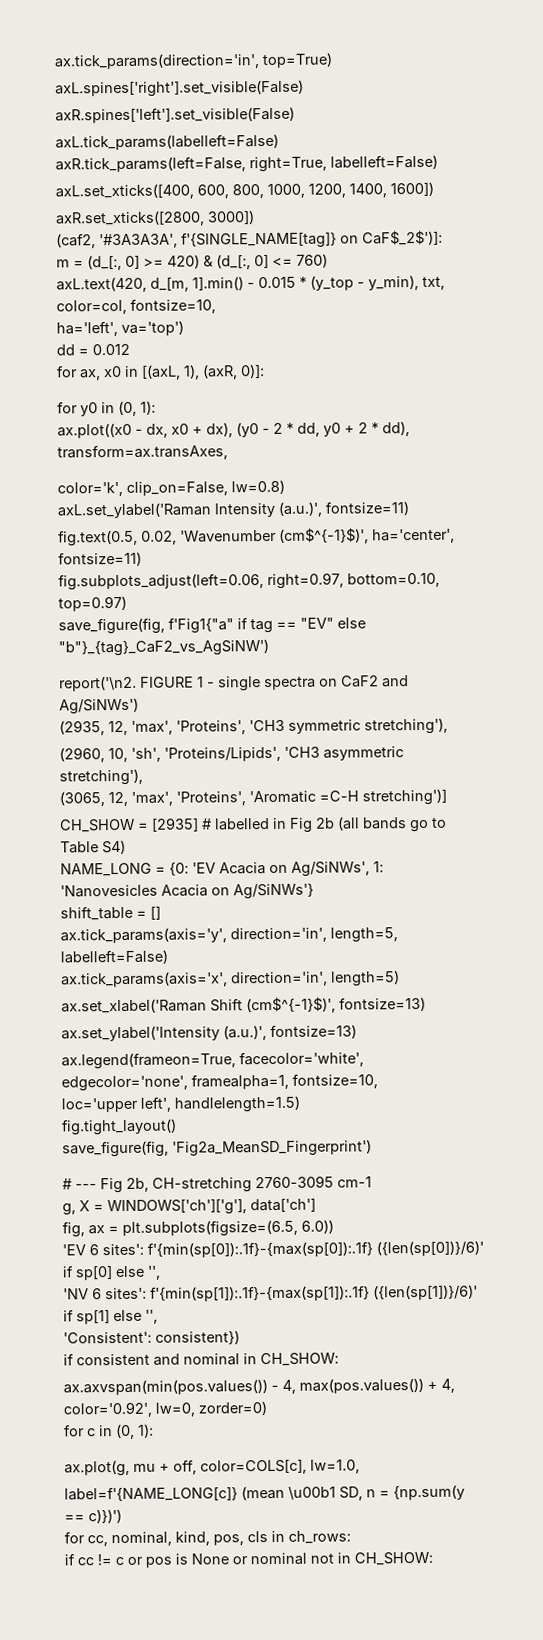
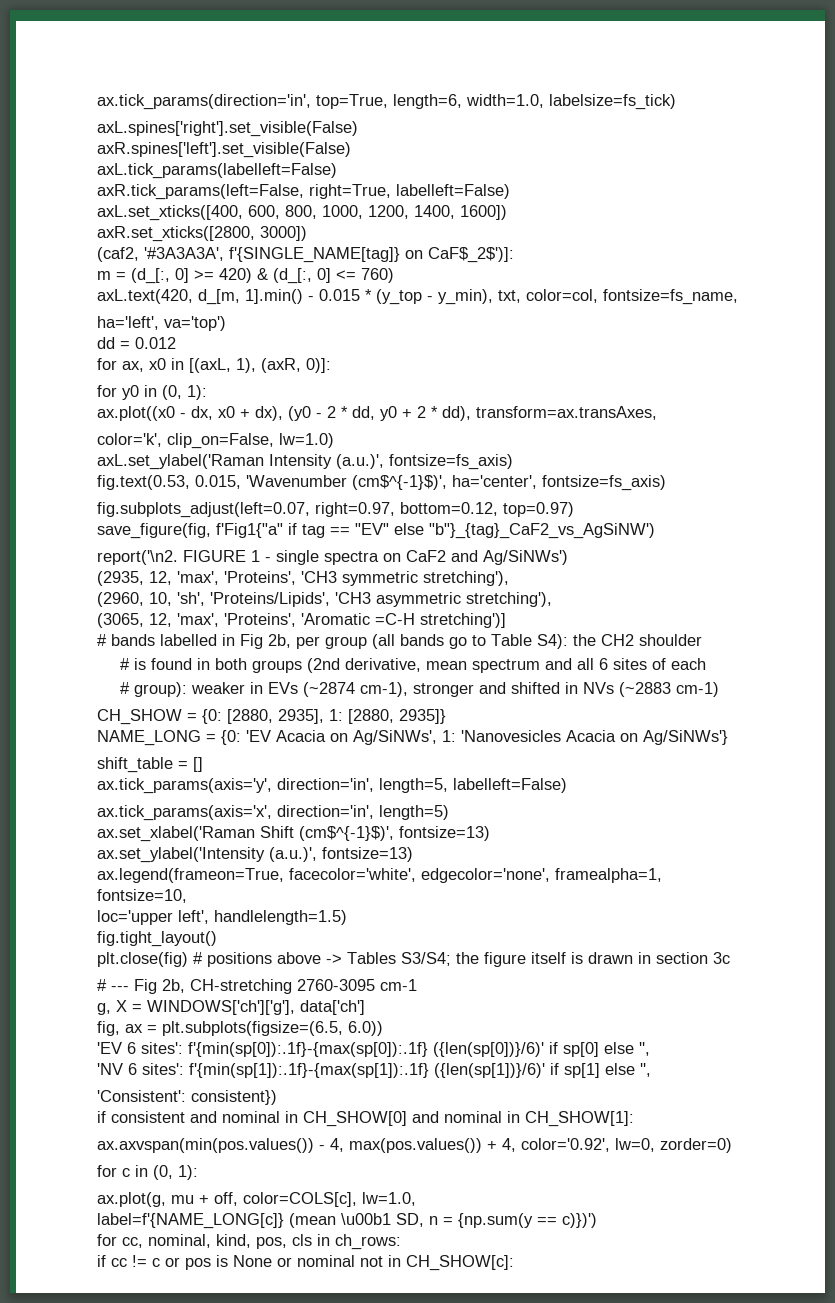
- ax.tick_params(direction='in', top=True)
+ ax.tick_params(direction='in', top=True, length=6, width=1.0, labelsize=fs_tick)
- axL.text(420, d_[m, 1].min() - 0.015 * (y_top - y_min), txt, color=col, fontsize=10,
+ axL.text(420, d_[m, 1].min() - 0.015 * (y_top - y_min), txt, color=col, fontsize=fs_name,
- color='k', clip_on=False, lw=0.8)
+ color='k', clip_on=False, lw=1.0)
- axL.set_ylabel('Raman Intensity (a.u.)', fontsize=11)
- fig.text(0.5, 0.02, 'Wavenumber (cm$^{-1}$)', ha='center', fontsize=11)
- fig.subplots_adjust(left=0.06, right=0.97, bottom=0.10, top=0.97)
+ axL.set_ylabel('Raman Intensity (a.u.)', fontsize=fs_axis)
+ fig.text(0.53, 0.015, 'Wavenumber (cm$^{-1}$)', ha='center', fontsize=fs_axis)
+ fig.subplots_adjust(left=0.07, right=0.97, bottom=0.12, top=0.97)
- CH_SHOW = [2935] # labelled in Fig 2b (all bands go to Table S4)
+ # bands labelled in Fig 2b, per group (all bands go to Table S4): the CH2 shoulder
+ # is found in both groups (2nd derivative, mean spectrum and all 6 sites of each
+ # group): weaker in EVs (~2874 cm-1), stronger and shifted in NVs (~2883 cm-1)
+ CH_SHOW = {0: [2880, 2935], 1: [2880, 2935]}
- save_figure(fig, 'Fig2a_MeanSD_Fingerprint')
+ plt.close(fig) # positions above -> Tables S3/S4; the figure itself is drawn in section 3c
- if consistent and nominal in CH_SHOW:
+ if consistent and nominal in CH_SHOW[0] and nominal in CH_SHOW[1]:
- if cc != c or pos is None or nominal not in CH_SHOW:
+ if cc != c or pos is None or nominal not in CH_SHOW[c]:

